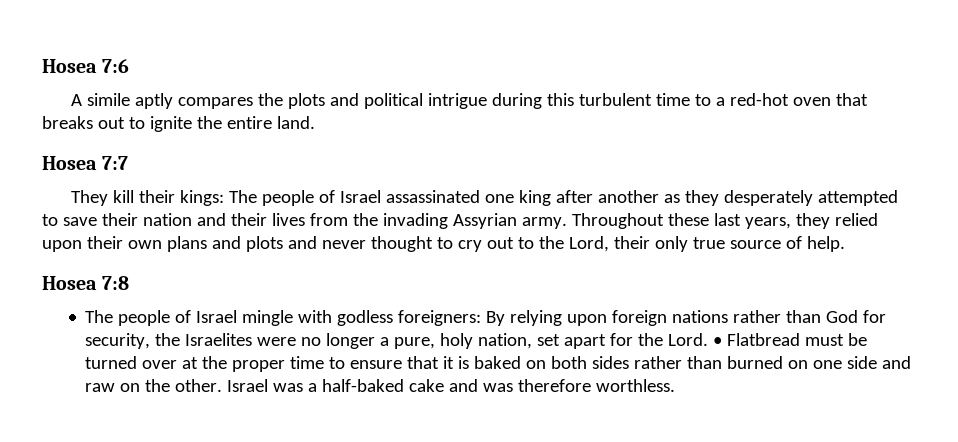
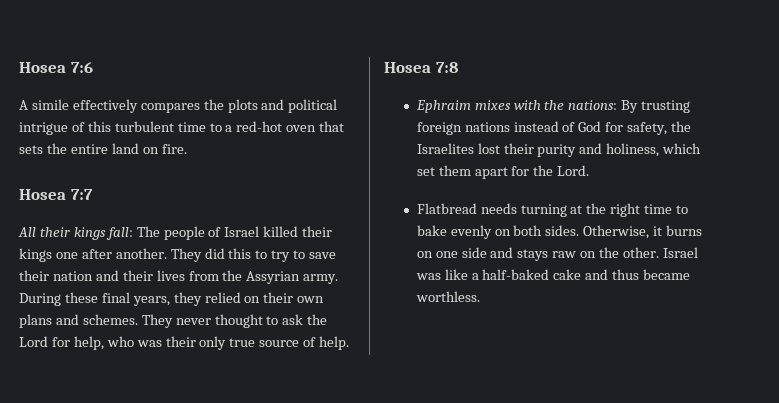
- A simile aptly compares the plots and political intrigue during this turbulent time to a red-hot oven that breaks out to ignite the entire land.
+ A simile effectively compares the plots and political intrigue of this turbulent time to a red-hot oven that sets the entire land on fire.
  Hosea 7:7
- They kill their kings: The people of Israel assassinated one king after another as they desperately attempted to save their nation and their lives from the invading Assyrian army.
+ All their kings fall: The people of Israel killed their kings one after another. They did this to try to save their nation and their lives from the Assyrian army.
- Throughout these last years, they relied upon their own plans and plots and never thought to cry out to the Lord, their only true source of help.
+ During these final years, they relied on their own plans and schemes. They never thought to ask the Lord for help, who was their only true source of help.
- The people of Israel mingle with godless foreigners: By relying upon foreign nations rather than God for security, the Israelites were no longer a pure, holy nation, set apart for the Lord. • Flatbread must be turned over at the proper time to ensure that it is baked on both sides rather than burned on one side and raw on the other.
+ Ephraim mixes with the nations: By trusting foreign nations instead of God for safety, the Israelites lost their purity and holiness, which set them apart for the Lord.
+ Flatbread needs turning at the right time to bake evenly on both sides. Otherwise, it burns on one side and stays raw on the other.
- Israel was a half-baked cake and was therefore worthless.
+ Israel was like a half-baked cake and thus became worthless.

